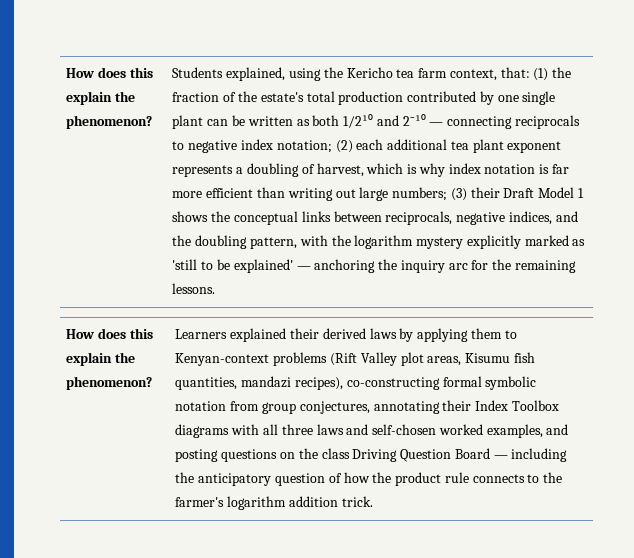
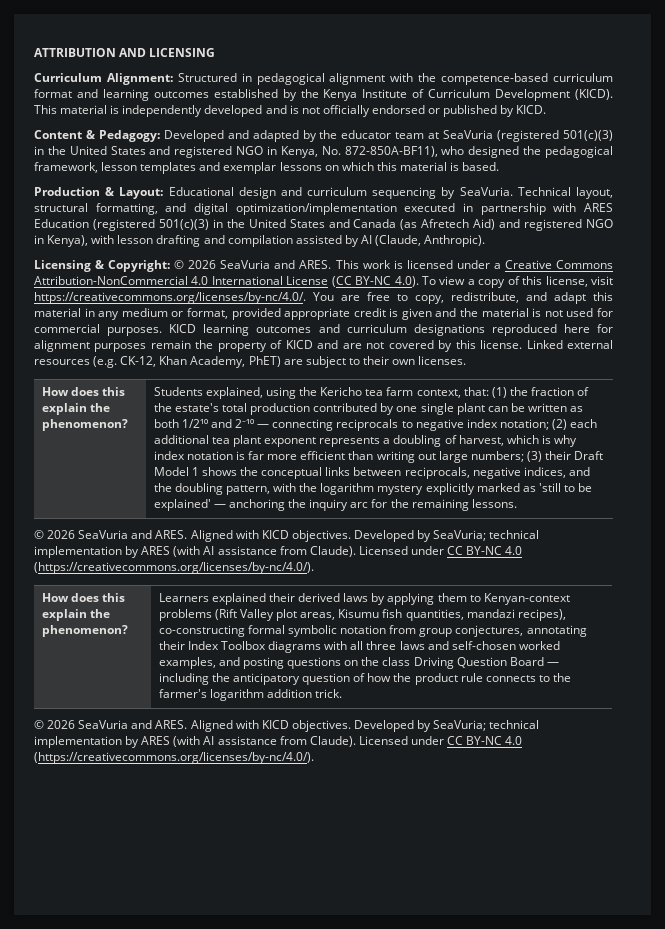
+ ATTRIBUTION AND LICENSING
+ Curriculum Alignment: Structured in pedagogical alignment with the competence-based curriculum format and learning outcomes established by the Kenya Institute of Curriculum Development (KICD). This material is independently developed and is not officially endorsed or published by KICD.
+ Content & Pedagogy: Developed and adapted by the educator team at SeaVuria (registered 501(c)(3) in the United States and registered NGO in Kenya, No. 872-850A-BF11), who designed the pedagogical framework, lesson templates and exemplar lessons on which this material is based.
+ Production & Layout: Educational design and curriculum sequencing by SeaVuria. Technical layout, structural formatting, and digital optimization/implementation executed in partnership with ARES Education (registered 501(c)(3) in the United States and Canada (as Afretech Aid) and registered NGO in Kenya), with lesson drafting and compilation assisted by AI (Claude, Anthropic).
+ Licensing & Copyright: © 2026 SeaVuria and ARES. This work is licensed under a Creative Commons Attribution-NonCommercial 4.0 International License (CC BY-NC 4.0). To view a copy of this license, visit https://creativecommons.org/licenses/by-nc/4.0/. You are free to copy, redistribute, and adapt this material in any medium or format, provided appropriate credit is given and the material is not used for commercial purposes. KICD learning outcomes and curriculum designations reproduced here for alignment purposes remain the property of KICD and are not covered by this license. Linked external resources (e.g. CK-12, Khan Academy, PhET) are subject to their own licenses.
  (3) their Draft Model 1 shows the conceptual links between reciprocals, negative indices, and the doubling pattern, with the logarithm mystery explicitly marked as 'still to be explained' — anchoring the inquiry arc for the remaining lessons.
+ © 2026 SeaVuria and ARES. Aligned with KICD objectives. Developed by SeaVuria; technical implementation by ARES (with AI assistance from Claude). Licensed under CC BY-NC 4.0 (https://creativecommons.org/licenses/by-nc/4.0/).
  Learners explained their derived laws by applying them to Kenyan-context problems (Rift Valley plot areas, Kisumu fish quantities, mandazi recipes), co-constructing formal symbolic notation from group conjectures, annotating their Index Toolbox diagrams with all three laws and self-chosen worked examples, and posting questions on the class Driving Question Board — including the anticipatory question of how the product rule connects to the farmer's logarithm addition trick.
+ © 2026 SeaVuria and ARES. Aligned with KICD objectives. Developed by SeaVuria; technical implementation by ARES (with AI assistance from Claude). Licensed under CC BY-NC 4.0 (https://creativecommons.org/licenses/by-nc/4.0/).

